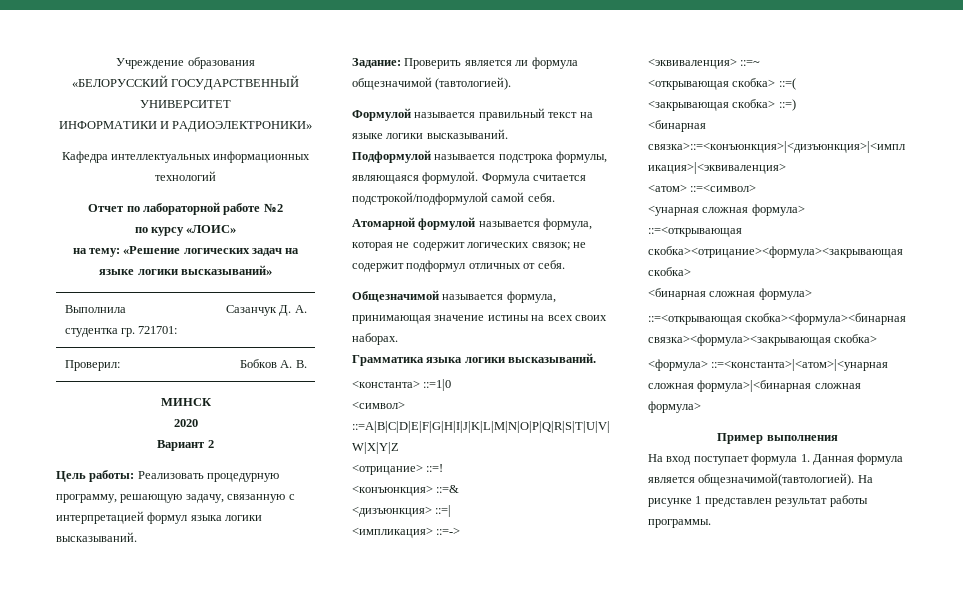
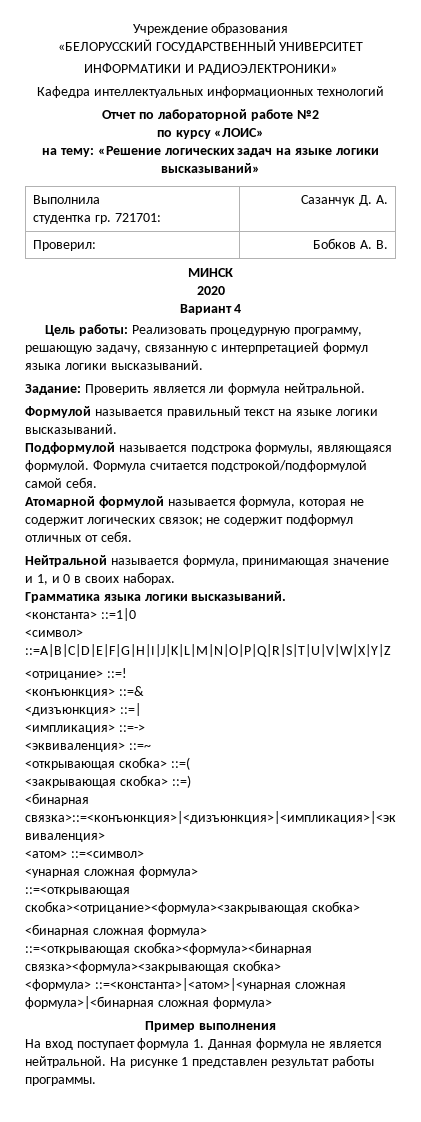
- Вариант 2
+ Вариант 4
- Задание: Проверить является ли формула общезначимой (тавтологией).
+ Задание: Проверить является ли формула нейтральной.
- Общезначимой называется формула, принимающая значение истины на всех своих наборах.
+ Нейтральной называется формула, принимающая значение и 1, и 0 в своих наборах.
- На вход поступает формула 1. Данная формула является общезначимой(тавтологией).
+ На вход поступает формула 1. Данная формула не является нейтральной.

